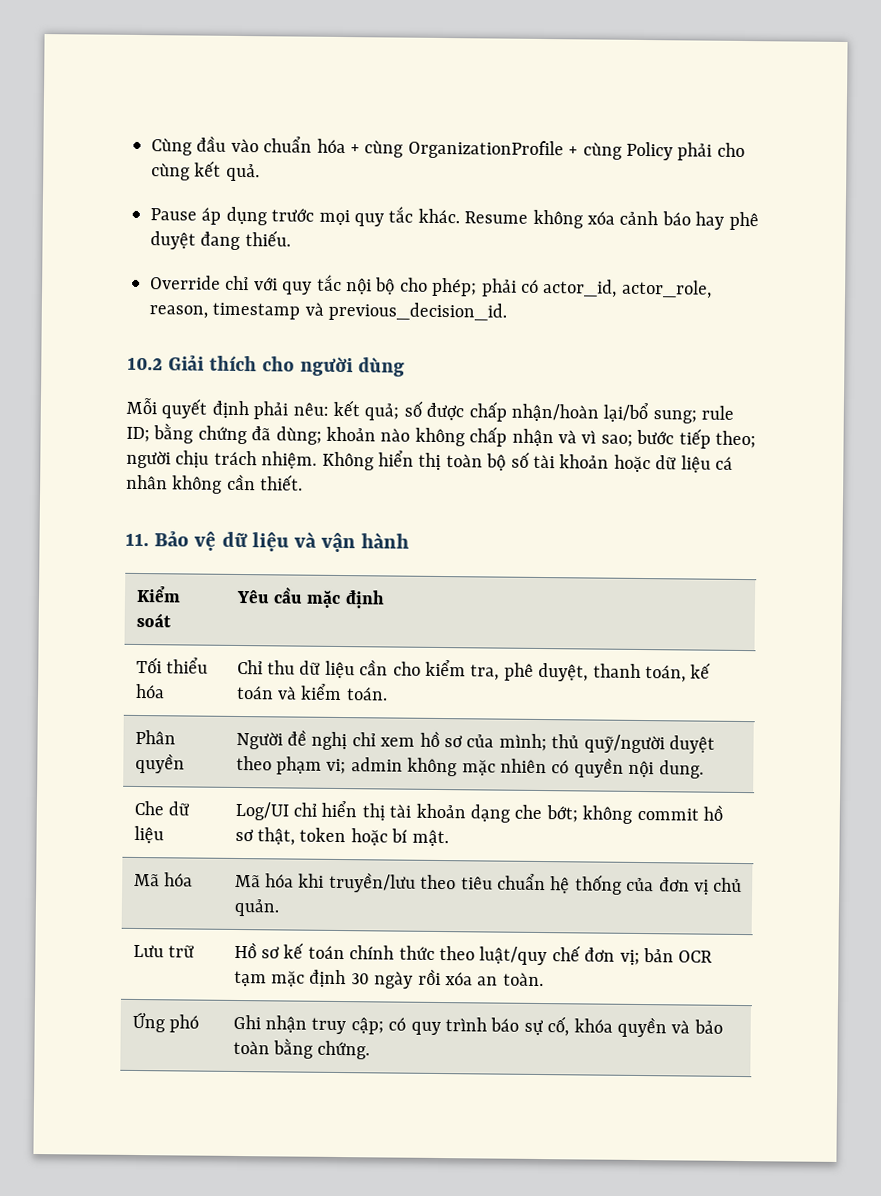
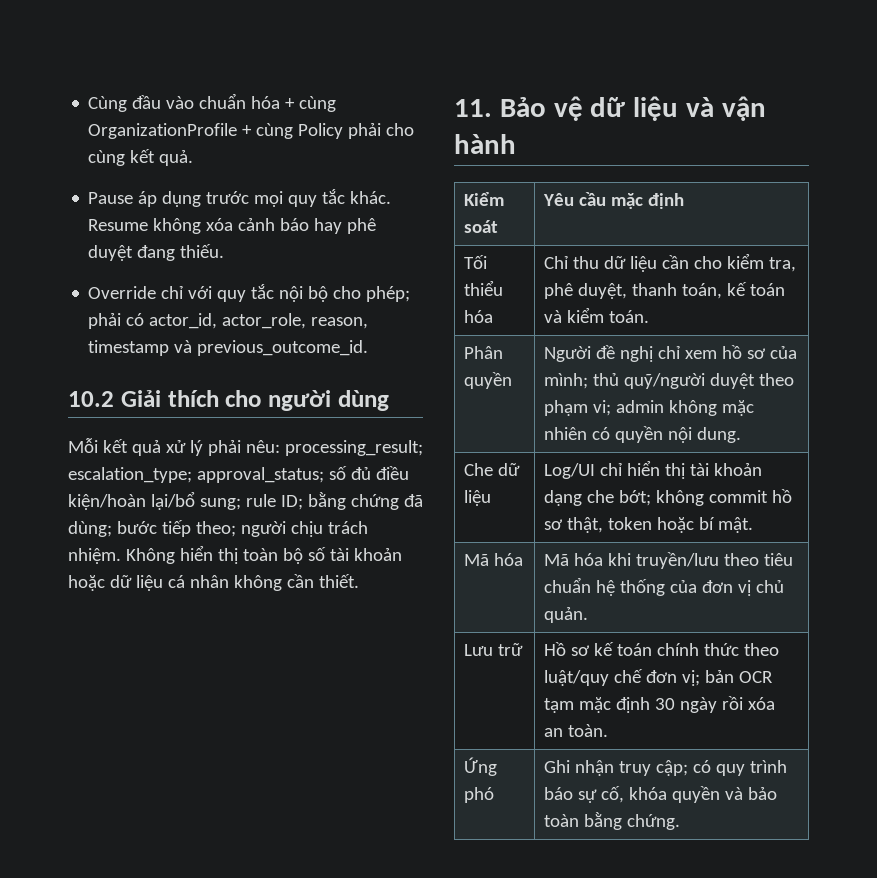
- Override chỉ với quy tắc nội bộ cho phép; phải có actor_id, actor_role, reason, timestamp và previous_decision_id.
+ Override chỉ với quy tắc nội bộ cho phép; phải có actor_id, actor_role, reason, timestamp và previous_outcome_id.
- Mỗi quyết định phải nêu: kết quả; số được chấp nhận/hoàn lại/bổ sung; rule ID; bằng chứng đã dùng; khoản nào không chấp nhận và vì sao; bước tiếp theo; người chịu trách nhiệm.
+ Mỗi kết quả xử lý phải nêu: processing_result; escalation_type; approval_status; số đủ điều kiện/hoàn lại/bổ sung; rule ID; bằng chứng đã dùng; bước tiếp theo; người chịu trách nhiệm.

